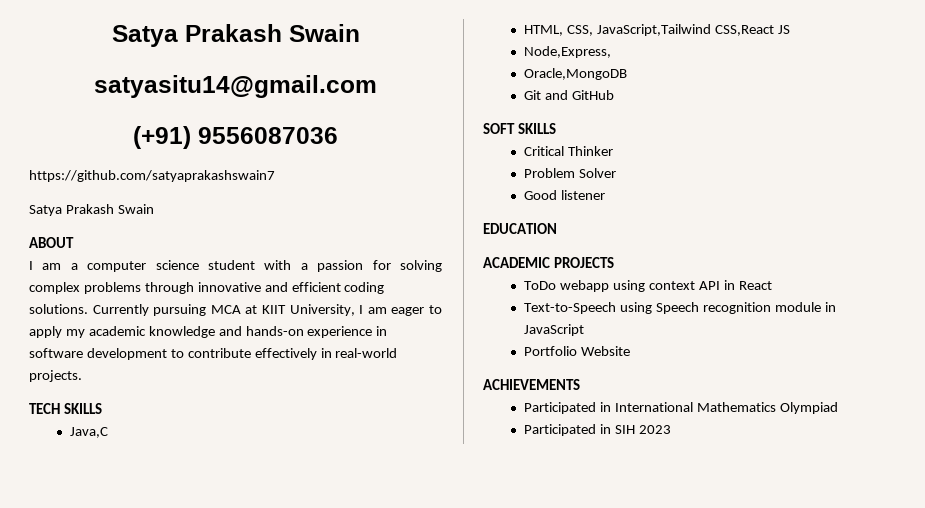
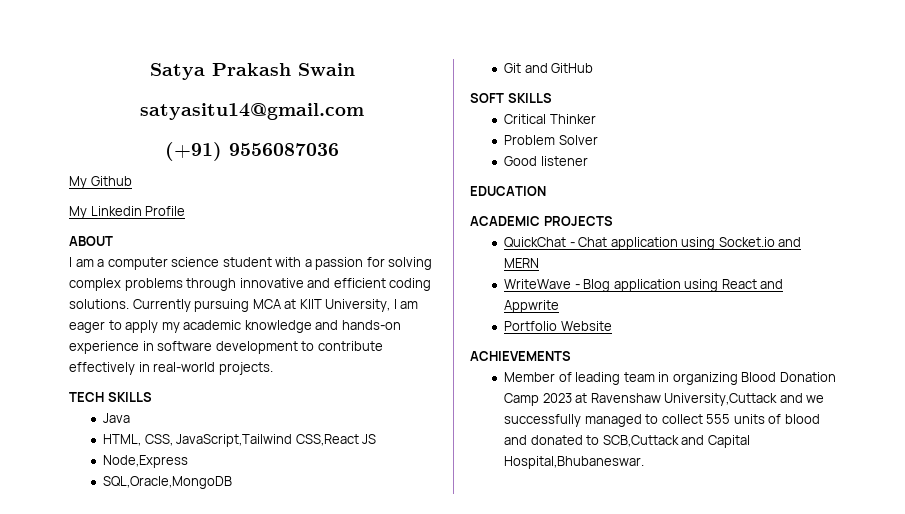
- https://github.com/satyaprakashswain7
- Satya Prakash Swain
+ My Github
+ My Linkedin Profile
- Java,C
+ Java
- Node,Express,
- Oracle,MongoDB
+ Node,Express
+ SQL,Oracle,MongoDB
- ToDo webapp using context API in React
- Text-to-Speech using Speech recognition module in JavaScript
+ QuickChat - Chat application using Socket.io and MERN
+ WriteWave - Blog application using React and Appwrite
  Portfolio Website
  ACHIEVEMENTS
- Participated in International Mathematics Olympiad
- Participated in SIH 2023
+ Member of leading team in organizing Blood Donation Camp 2023 at Ravenshaw University,Cuttack and we successfully managed to collect 555 units of blood and donated to SCB,Cuttack and Capital Hospital,Bhubaneswar.

